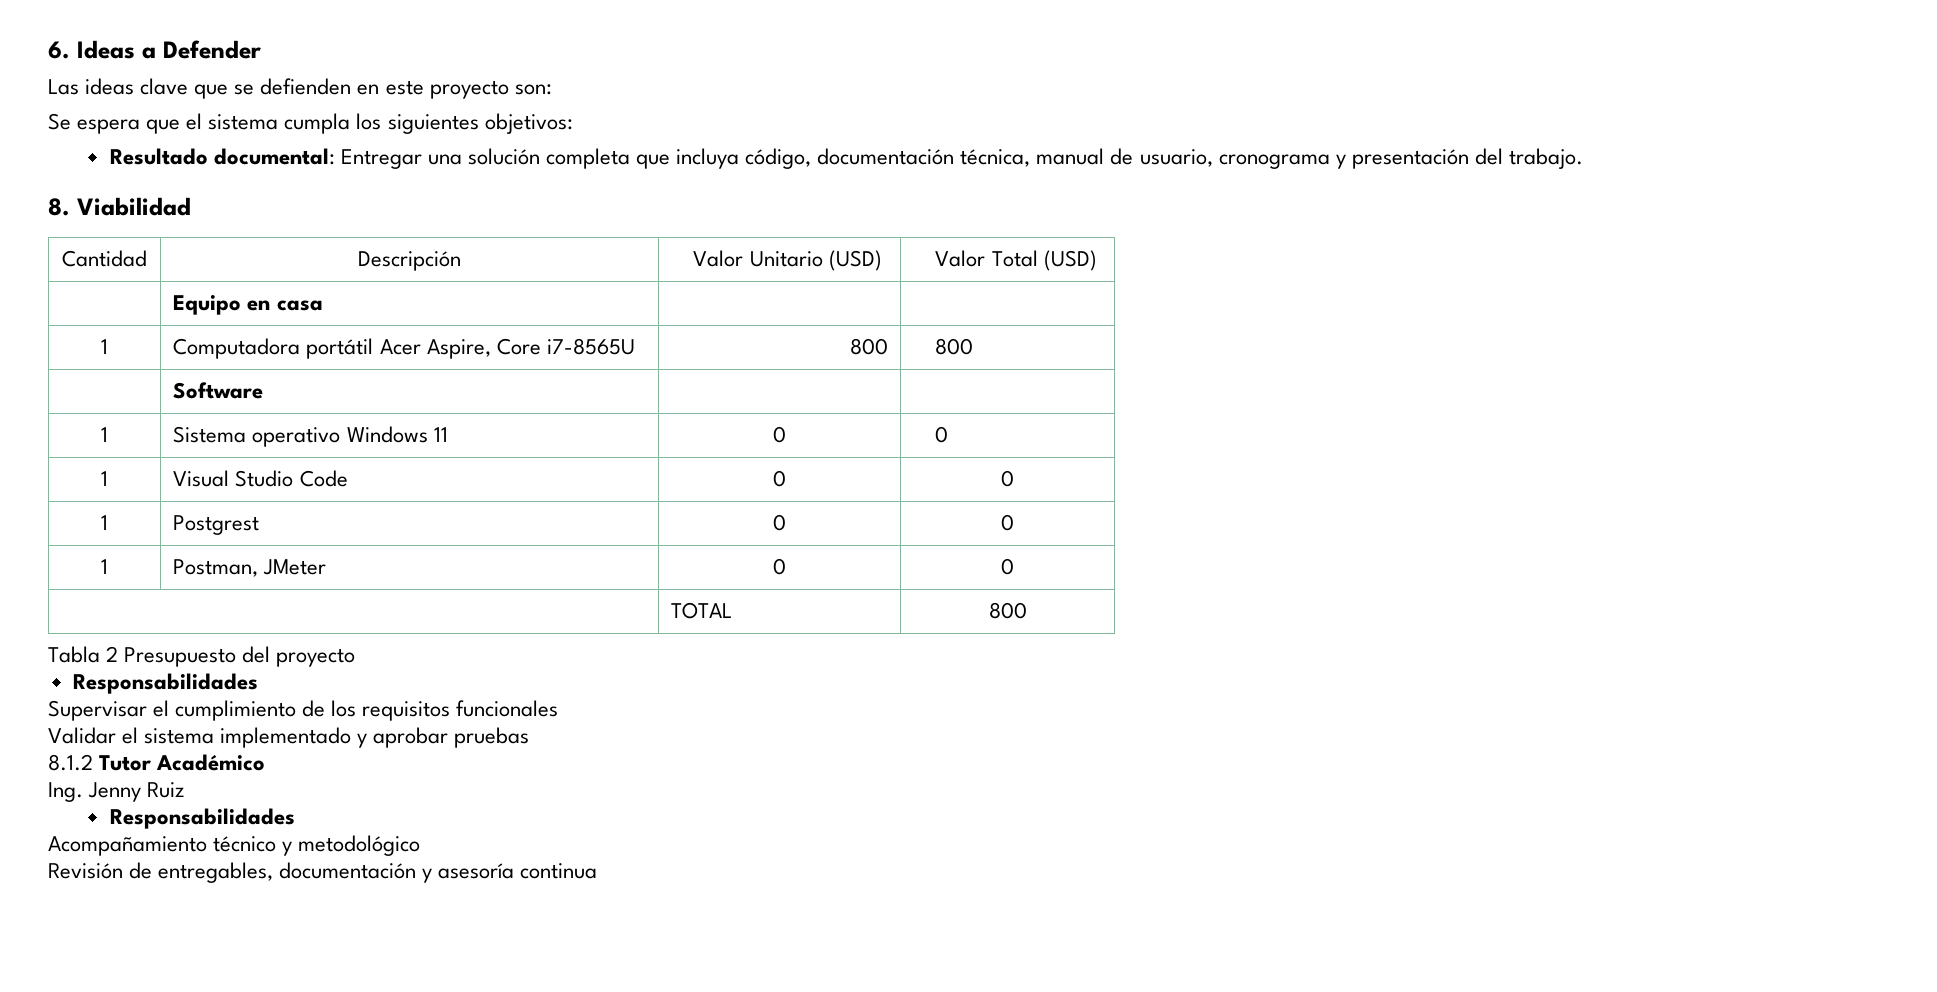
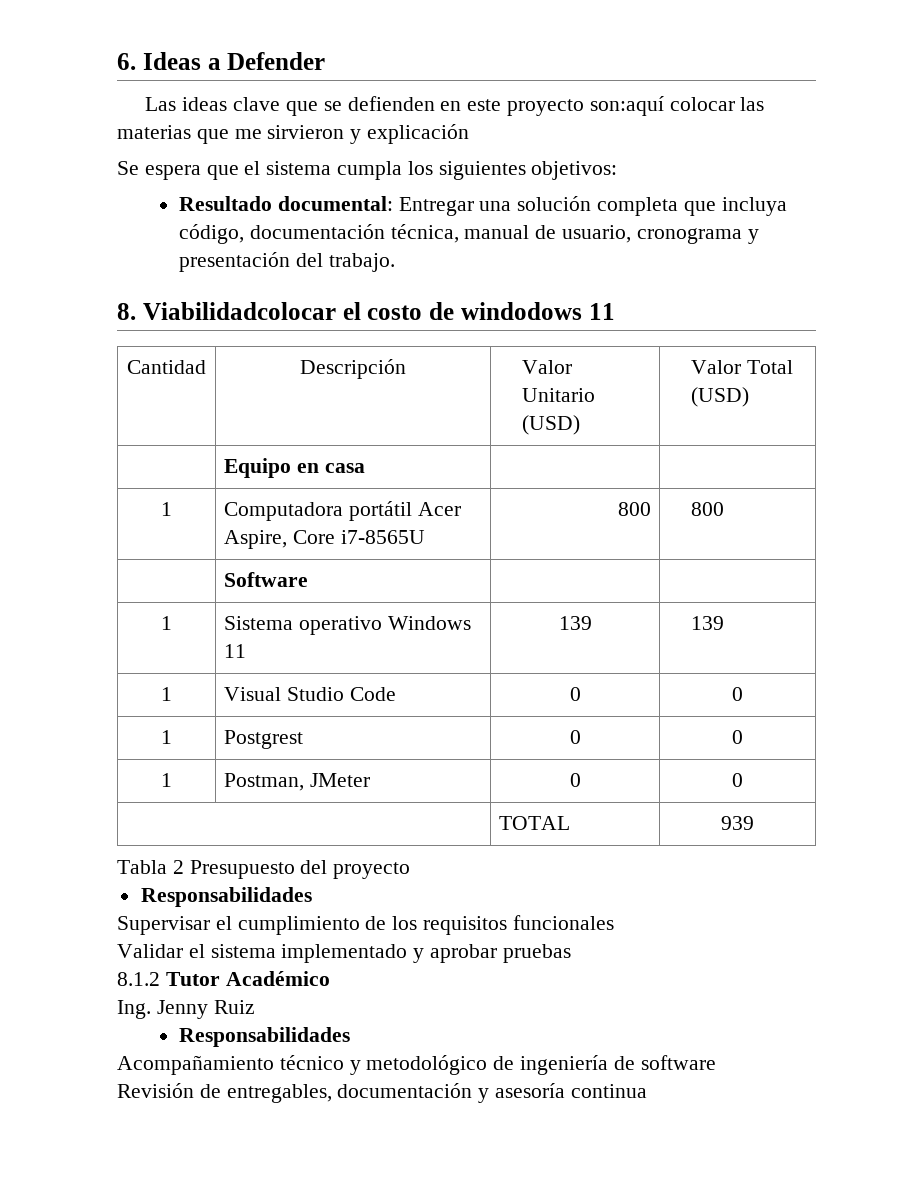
- Las ideas clave que se defienden en este proyecto son:
+ Las ideas clave que se defienden en este proyecto son:aquí colocar las materias que me sirvieron y explicación
- 8. Viabilidad
+ 8. Viabilidadcolocar el costo de windodows 11
- 1 | Sistema operativo Windows 11 | 0 | 0
+ 1 | Sistema operativo Windows 11 | 139 | 139
- | TOTAL | 800
+ | TOTAL | 939
- Acompañamiento técnico y metodológico
+ Acompañamiento técnico y metodológico de ingeniería de software

